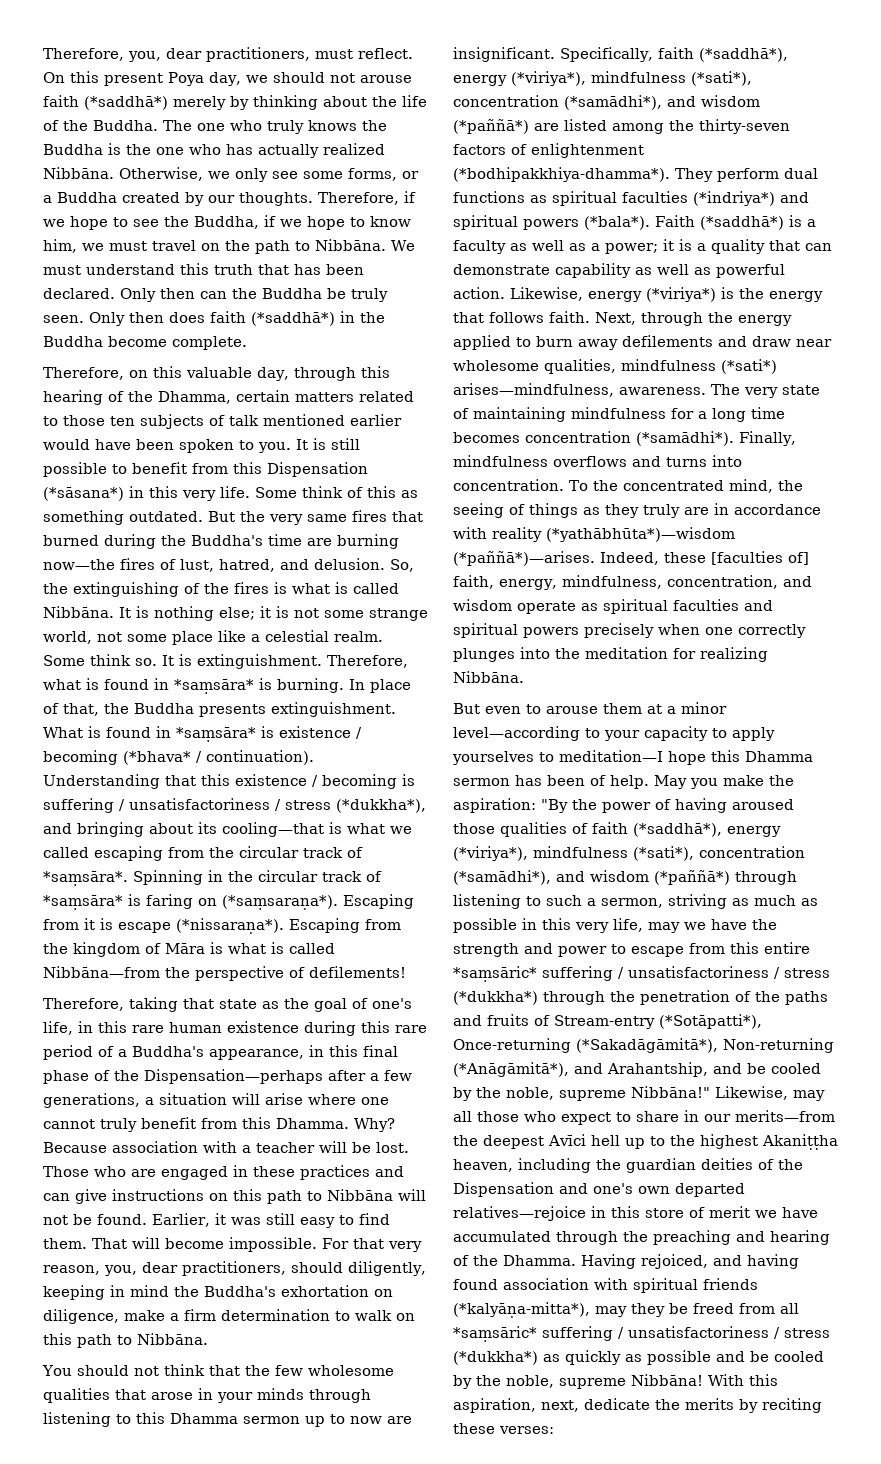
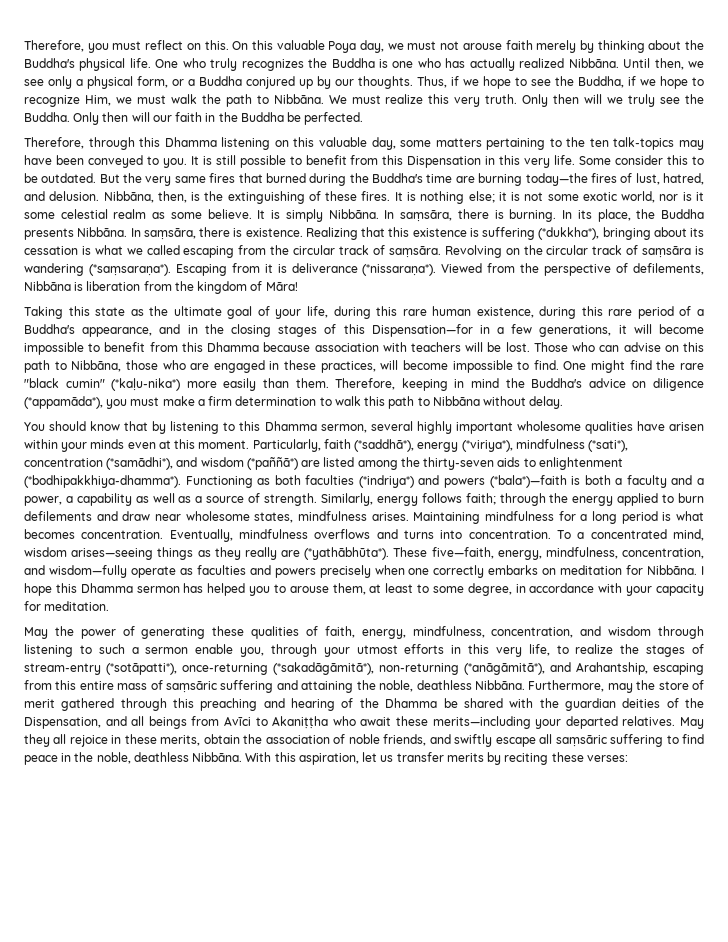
- Therefore, you, dear practitioners, must reflect.
+ Therefore, you must reflect on this.
- On this present Poya day, we should not arouse faith (*saddhā*) merely by thinking about the life of the Buddha. The one who truly knows the Buddha is the one who has actually realized Nibbāna.
+ On this valuable Poya day, we must not arouse faith merely by thinking about the Buddha's physical life. One who truly recognizes the Buddha is one who has actually realized Nibbāna.
- Otherwise, we only see some forms, or a Buddha created by our thoughts.
+ Until then, we see only a physical form, or a Buddha conjured up by our thoughts.
- Therefore, if we hope to see the Buddha, if we hope to know him, we must travel on the path to Nibbāna.
+ Thus, if we hope to see the Buddha, if we hope to recognize Him, we must walk the path to Nibbāna.
- We must understand this truth that has been declared. Only then can the Buddha be truly seen. Only then does faith (*saddhā*) in the Buddha become complete.
- Therefore, on this valuable day, through this hearing of the Dhamma, certain matters related to those ten subjects of talk mentioned earlier would have been spoken to you.
+ We must realize this very truth. Only then will we truly see the Buddha. Only then will our faith in the Buddha be perfected.
+ Therefore, through this Dhamma listening on this valuable day, some matters pertaining to the ten talk-topics may have been conveyed to you.
- It is still possible to benefit from this Dispensation (*sāsana*) in this very life.
+ It is still possible to benefit from this Dispensation in this very life.
- Some think of this as something outdated.
+ Some consider this to be outdated.
- But the very same fires that burned during the Buddha's time are burning now—the fires of lust, hatred, and delusion.
+ But the very same fires that burned during the Buddha's time are burning today—the fires of lust, hatred, and delusion.
- So, the extinguishing of the fires is what is called Nibbāna.
+ Nibbāna, then, is the extinguishing of these fires.
- It is nothing else; it is not some strange world, not some place like a celestial realm. Some think so. It is extinguishment. Therefore, what is found in *saṃsāra* is burning. In place of that, the Buddha presents extinguishment. What is found in *saṃsāra* is existence / becoming (*bhava* / continuation). Understanding that this existence / becoming is suffering / unsatisfactoriness / stress (*dukkha*), and bringing about its cooling—that is what we called escaping from the circular track of *saṃsāra*. Spinning in the circular track of *saṃsāra* is faring on (*saṃsaraṇa*).
+ It is nothing else; it is not some exotic world, nor is it some celestial realm as some believe. It is simply Nibbāna. In saṃsāra, there is burning. In its place, the Buddha presents Nibbāna. In saṃsāra, there is existence. Realizing that this existence is suffering (*dukkha*), bringing about its cessation is what we called escaping from the circular track of saṃsāra. Revolving on the circular track of saṃsāra is wandering (*saṃsaraṇa*).
- Escaping from it is escape (*nissaraṇa*). Escaping from the kingdom of Māra is what is called Nibbāna—from the perspective of defilements!
- Therefore, taking that state as the goal of one's life, in this rare human existence during this rare period of a Buddha's appearance, in this final phase of the Dispensation—perhaps after a few generations, a situation will arise where one cannot truly benefit from this Dhamma. Why? Because association with a teacher will be lost.
+ Escaping from it is deliverance (*nissaraṇa*). Viewed from the perspective of defilements, Nibbāna is liberation from the kingdom of Māra!
+ Taking this state as the ultimate goal of your life, during this rare human existence, during this rare period of a Buddha's appearance, and in the closing stages of this Dispensation—for in a few generations, it will become impossible to benefit from this Dhamma because association with teachers will be lost.
- Those who are engaged in these practices and can give instructions on this path to Nibbāna will not be found. Earlier, it was still easy to find them. That will become impossible. For that very reason, you, dear practitioners, should diligently, keeping in mind the Buddha's exhortation on diligence, make a firm determination to walk on this path to Nibbāna.
+ Those who can advise on this path to Nibbāna, those who are engaged in these practices, will become impossible to find. One might find the rare "black cumin" (*kaḷu-nika*) more easily than them. Therefore, keeping in mind the Buddha's advice on diligence (*appamāda*), you must make a firm determination to walk this path to Nibbāna without delay.
- You should not think that the few wholesome qualities that arose in your minds through listening to this Dhamma sermon up to now are insignificant. Specifically, faith (*saddhā*), energy (*viriya*), mindfulness (*sati*), concentration (*samādhi*), and wisdom (*paññā*) are listed among the thirty-seven factors of enlightenment (*bodhipakkhiya-dhamma*). They perform dual functions as spiritual faculties (*indriya*) and spiritual powers (*bala*). Faith (*saddhā*) is a faculty as well as a power; it is a quality that can demonstrate capability as well as powerful action. Likewise, energy (*viriya*) is the energy that follows faith. Next, through the energy applied to burn away defilements and draw near wholesome qualities, mindfulness (*sati*) arises—mindfulness, awareness. The very state of maintaining mindfulness for a long time becomes concentration (*samādhi*). Finally, mindfulness overflows and turns into concentration.
+ You should know that by listening to this Dhamma sermon, several highly important wholesome qualities have arisen within your minds even at this moment. Particularly, faith (*saddhā*), energy (*viriya*), mindfulness (*sati*), concentration (*samādhi*), and wisdom (*paññā*) are listed among the thirty-seven aids to enlightenment (*bodhipakkhiya-dhamma*). Functioning as both faculties (*indriya*) and powers (*bala*)—faith is both a faculty and a power, a capability as well as a source of strength. Similarly, energy follows faith; through the energy applied to burn defilements and draw near wholesome states, mindfulness arises. Maintaining mindfulness for a long period is what becomes concentration. Eventually, mindfulness overflows and turns into concentration.
- To the concentrated mind, the seeing of things as they truly are in accordance with reality (*yathābhūta*)—wisdom (*paññā*)—arises. Indeed, these [faculties of] faith, energy, mindfulness, concentration, and wisdom operate as spiritual faculties and spiritual powers precisely when one correctly plunges into the meditation for realizing Nibbāna.
- But even to arouse them at a minor level—according to your capacity to apply yourselves to meditation—I hope this Dhamma sermon has been of help. May you make the aspiration: "By the power of having aroused those qualities of faith (*saddhā*), energy (*viriya*), mindfulness (*sati*), concentration (*samādhi*), and wisdom (*paññā*) through listening to such a sermon, striving as much as possible in this very life, may we have the strength and power to escape from this entire *saṃsāric* suffering / unsatisfactoriness / stress (*dukkha*) through the penetration of the paths and fruits of Stream-entry (*Sotāpatti*), Once-returning (*Sakadāgāmitā*), Non-returning (*Anāgāmitā*), and Arahantship, and be cooled by the noble, supreme Nibbāna!" Likewise, may all those who expect to share in our merits—from the deepest Avīci hell up to the highest Akaniṭṭha heaven, including the guardian deities of the Dispensation and one's own departed relatives—rejoice in this store of merit we have accumulated through the preaching and hearing of the Dhamma. Having rejoiced, and having found association with spiritual friends (*kalyāṇa-mitta*), may they be freed from all *saṃsāric* suffering / unsatisfactoriness / stress (*dukkha*) as quickly as possible and be cooled by the noble, supreme Nibbāna! With this aspiration, next, dedicate the merits by reciting these verses:
+ To a concentrated mind, wisdom arises—seeing things as they really are (*yathābhūta*). These five—faith, energy, mindfulness, concentration, and wisdom—fully operate as faculties and powers precisely when one correctly embarks on meditation for Nibbāna. I hope this Dhamma sermon has helped you to arouse them, at least to some degree, in accordance with your capacity for meditation.
+ May the power of generating these qualities of faith, energy, mindfulness, concentration, and wisdom through listening to such a sermon enable you, through your utmost efforts in this very life, to realize the stages of stream-entry (*sotāpatti*), once-returning (*sakadāgāmitā*), non-returning (*anāgāmitā*), and Arahantship, escaping from this entire mass of saṃsāric suffering and attaining the noble, deathless Nibbāna. Furthermore, may the store of merit gathered through this preaching and hearing of the Dhamma be shared with the guardian deities of the Dispensation, and all beings from Avīci to Akaniṭṭha who await these merits—including your departed relatives. May they all rejoice in these merits, obtain the association of noble friends, and swiftly escape all saṃsāric suffering to find peace in the noble, deathless Nibbāna. With this aspiration, let us transfer merits by reciting these verses:

